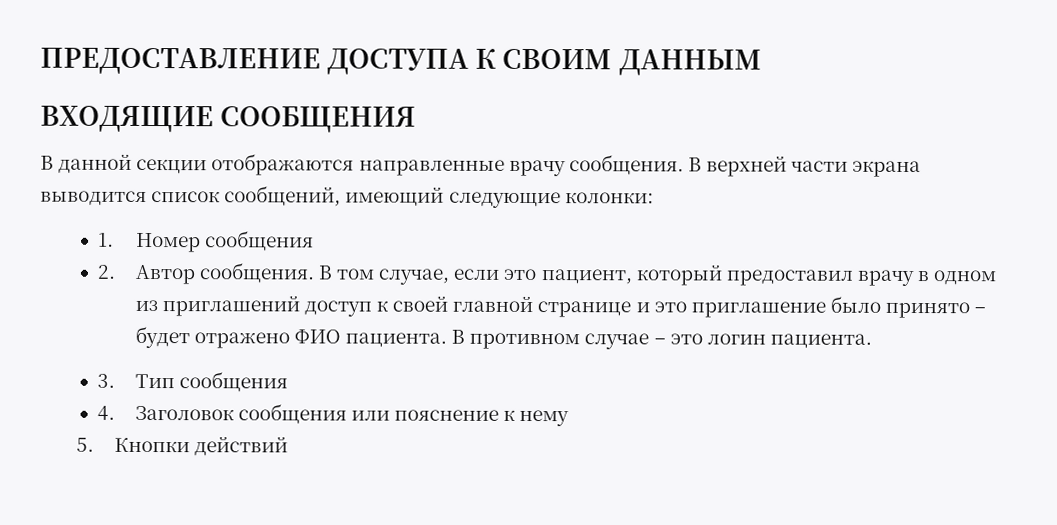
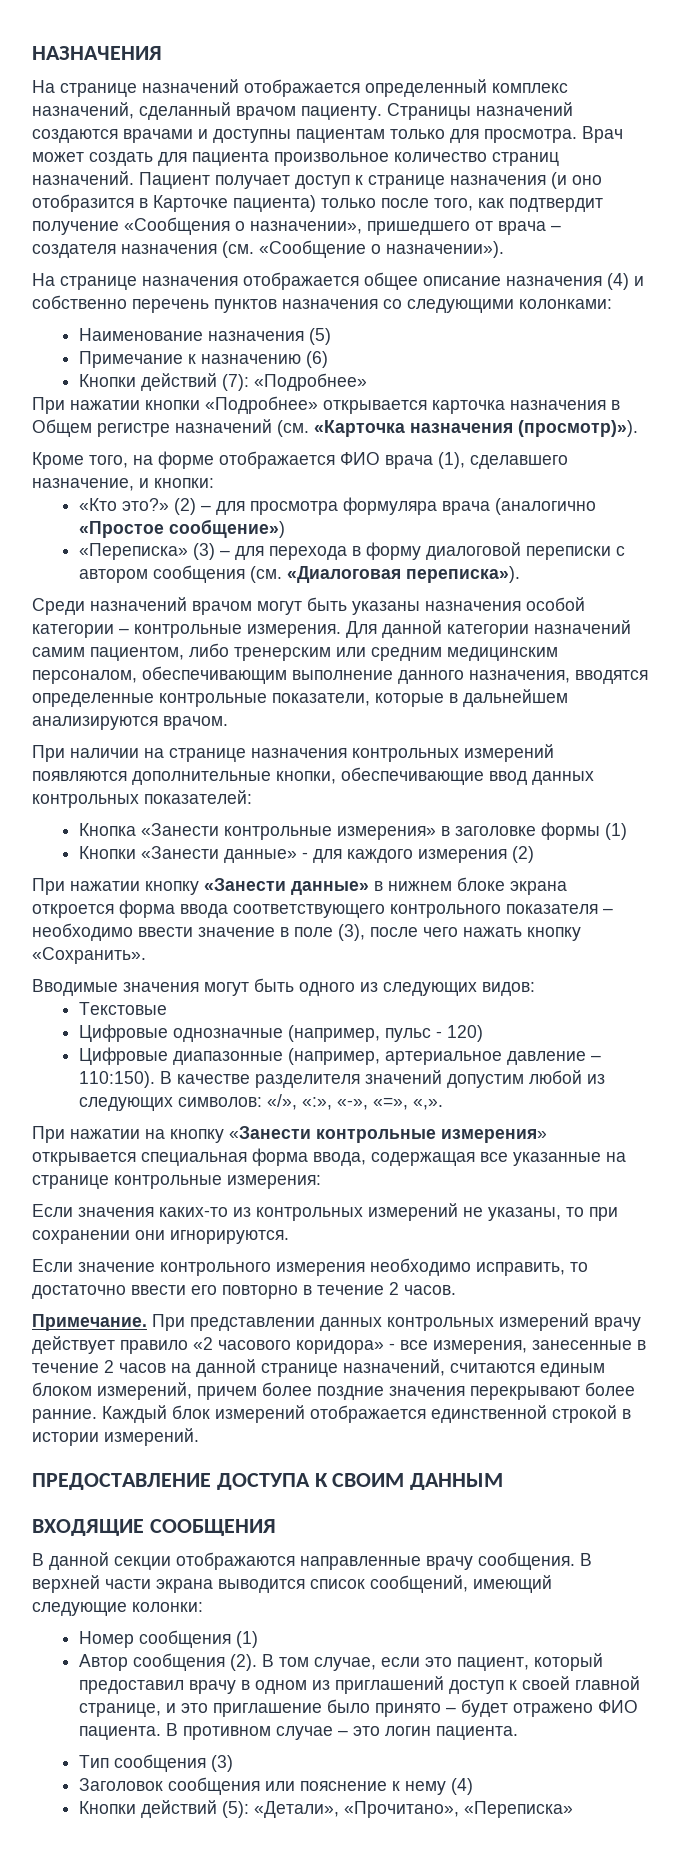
+ НАЗНАЧЕНИЯ
+ На странице назначений отображается определенный комплекс назначений, сделанный врачом пациенту. Страницы назначений создаются врачами и доступны пациентам только для просмотра. Врач может создать для пациента произвольное количество страниц назначений. Пациент получает доступ к странице назначения (и оно отобразится в Карточке пациента) только после того, как подтвердит получение «Сообщения о назначении», пришедшего от врача – создателя назначения (см. «Сообщение о назначении»).
+ На странице назначения отображается общее описание назначения (4) и собственно перечень пунктов назначения со следующими колонками:
+ Наименование назначения (5)
+ Примечание к назначению (6)
+ Кнопки действий (7): «Подробнее»
+ При нажатии кнопки «Подробнее» открывается карточка назначения в Общем регистре назначений (см. «Карточка назначения (просмотр)»).
+ Кроме того, на форме отображается ФИО врача (1), сделавшего назначение, и кнопки:
+ «Кто это?» (2) – для просмотра формуляра врача (аналогично «Простое сообщение»)
+ «Переписка» (3) – для перехода в форму диалоговой переписки с автором сообщения (см. «Диалоговая переписка»).
+ Среди назначений врачом могут быть указаны назначения особой категории – контрольные измерения. Для данной категории назначений самим пациентом, либо тренерским или средним медицинским персоналом, обеспечивающим выполнение данного назначения, вводятся определенные контрольные показатели, которые в дальнейшем анализируются врачом.
+ При наличии на странице назначения контрольных измерений появляются дополнительные кнопки, обеспечивающие ввод данных контрольных показателей:
+ Кнопка «Занести контрольные измерения» в заголовке формы (1)
+ Кнопки «Занести данные» - для каждого измерения (2)
+ При нажатии кнопку «Занести данные» в нижнем блоке экрана откроется форма ввода соответствующего контрольного показателя – необходимо ввести значение в поле (3), после чего нажать кнопку «Сохранить».
+ Вводимые значения могут быть одного из следующих видов:
+ Текстовые
+ Цифровые однозначные (например, пульс - 120)
+ Цифровые диапазонные (например, артериальное давление – 110:150). В качестве разделителя значений допустим любой из следующих символов: «/», «:», «-», «=», «,».
+ При нажатии на кнопку «Занести контрольные измерения» открывается специальная форма ввода, содержащая все указанные на странице контрольные измерения:
+ Если значения каких-то из контрольных измерений не указаны, то при сохранении они игнорируются.
+ Если значение контрольного измерения необходимо исправить, то достаточно ввести его повторно в течение 2 часов.
+ Примечание. При представлении данных контрольных измерений врачу действует правило «2 часового коридора» - все измерения, занесенные в течение 2 часов на данной странице назначений, считаются единым блоком измерений, причем более поздние значения перекрывают более ранние. Каждый блок измерений отображается единственной строкой в истории измерений.
- 1. Номер сообщения
- 2. Автор сообщения.
+ Номер сообщения (1)
+ Автор сообщения (2).
- В том случае, если это пациент, который предоставил врачу в одном из приглашений доступ к своей главной странице и это приглашение было принято – будет отражено ФИО пациента.
+ В том случае, если это пациент, который предоставил врачу в одном из приглашений доступ к своей главной странице, и это приглашение было принято – будет отражено ФИО пациента.
- 3. Тип сообщения
- 4. Заголовок сообщения или пояснение к нему
- 5. Кнопки действий
+ Тип сообщения (3)
+ Заголовок сообщения или пояснение к нему (4)
+ Кнопки действий (5): «Детали», «Прочитано», «Переписка»

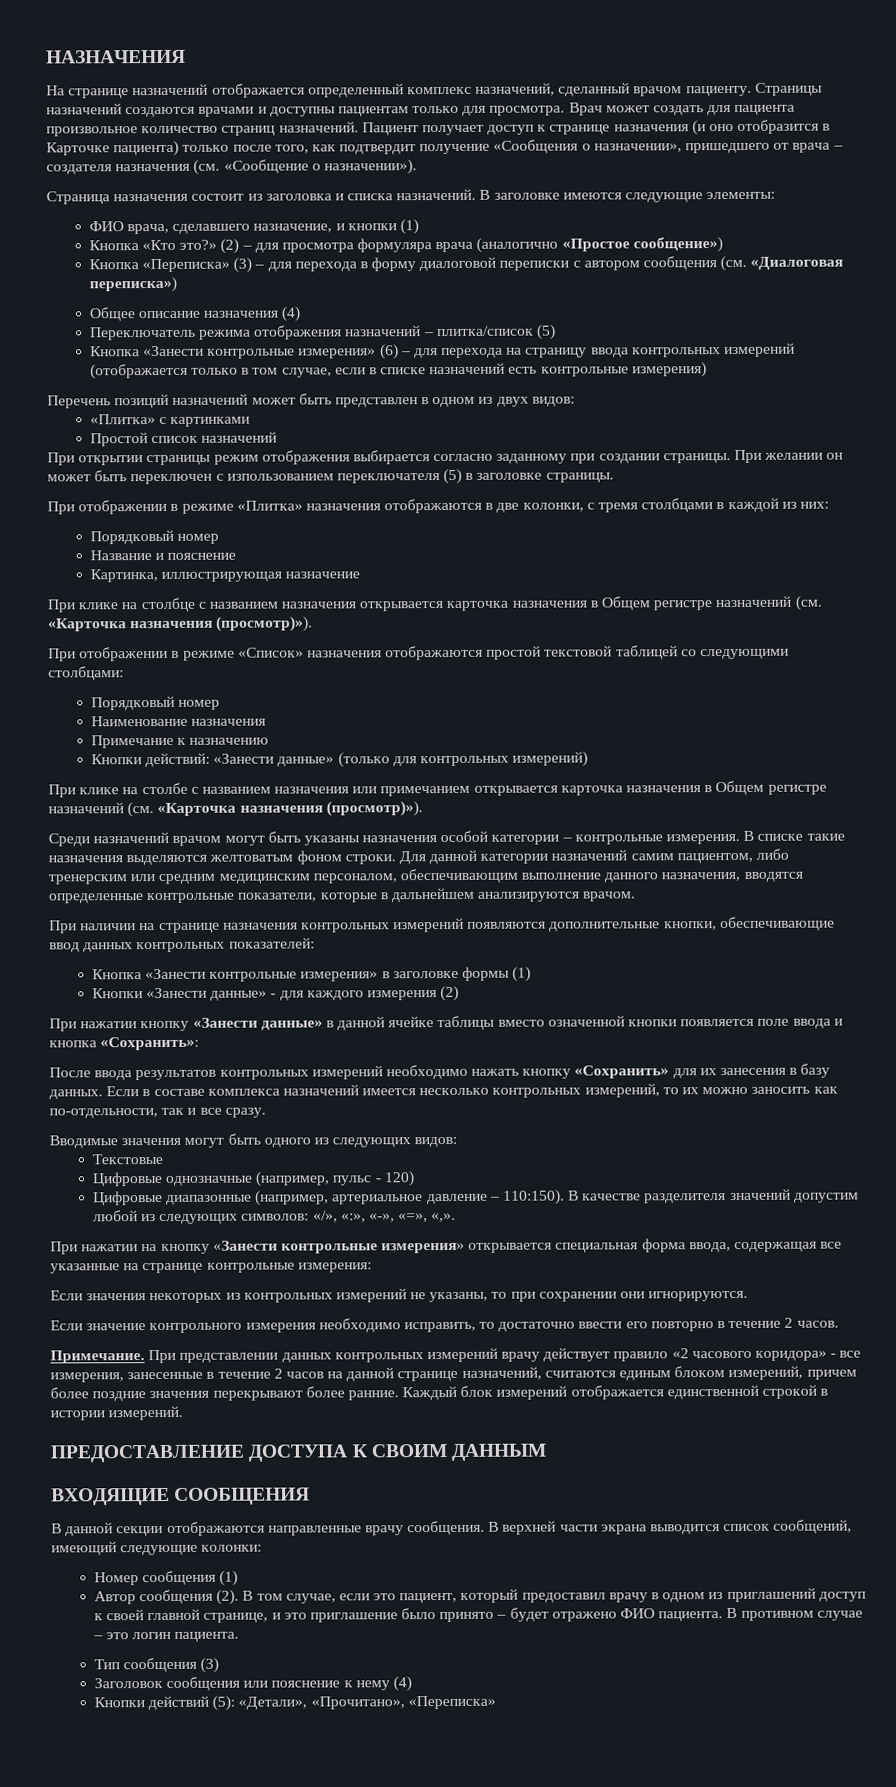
- На странице назначения отображается общее описание назначения (4) и собственно перечень пунктов назначения со следующими колонками:
- Наименование назначения (5)
- Примечание к назначению (6)
- Кнопки действий (7): «Подробнее»
- При нажатии кнопки «Подробнее» открывается карточка назначения в Общем регистре назначений (см. «Карточка назначения (просмотр)»).
- Кроме того, на форме отображается ФИО врача (1), сделавшего назначение, и кнопки:
- «Кто это?»
+ Страница назначения состоит из заголовка и списка назначений. В заголовке имеются следующие элементы:
+ ФИО врача, сделавшего назначение, и кнопки (1)
+ Кнопка «Кто это?»
- «Переписка» (3) – для перехода в форму диалоговой переписки с автором сообщения (см. «Диалоговая переписка»).
+ Кнопка «Переписка» (3) – для перехода в форму диалоговой переписки с автором сообщения (см. «Диалоговая переписка»)
+ Общее описание назначения (4)
+ Переключатель режима отображения назначений – плитка/список (5)
+ Кнопка «Занести контрольные измерения» (6) – для перехода на страницу ввода контрольных измерений (отображается только в том случае, если в списке назначений есть контрольные измерения)
+ Перечень позиций назначений может быть представлен в одном из двух видов:
+ «Плитка» с картинками
+ Простой список назначений
+ При открытии страницы режим отображения выбирается согласно заданному при создании страницы. При желании он может быть переключен с изпользованием переключателя (5) в заголовке страницы.
+ При отображении в режиме «Плитка» назначения отображаются в две колонки, с тремя столбцами в каждой из них:
+ Порядковый номер
+ Название и пояснение
+ Картинка, иллюстрирующая назначение
+ При клике на столбце с названием назначения открывается карточка назначения в Общем регистре назначений (см. «Карточка назначения (просмотр)»).
+ При отображении в режиме «Список» назначения отображаются простой текстовой таблицей со следующими столбцами:
+ Порядковый номер
+ Наименование назначения
+ Примечание к назначению
+ Кнопки действий: «Занести данные» (только для контрольных измерений)
+ При клике на столбе с названием назначения или примечанием открывается карточка назначения в Общем регистре назначений (см. «Карточка назначения (просмотр)»).
+ В списке такие назначения выделяются желтоватым фоном строки.
- При нажатии кнопку «Занести данные» в нижнем блоке экрана откроется форма ввода соответствующего контрольного показателя – необходимо ввести значение в поле (3), после чего нажать кнопку «Сохранить».
+ При нажатии кнопку «Занести данные» в данной ячейке таблицы вместо означенной кнопки появляется поле ввода и кнопка «Сохранить»:
+ После ввода результатов контрольных измерений необходимо нажать кнопку «Сохранить» для их занесения в базу данных. Если в составе комплекса назначений имеется несколько контрольных измерений, то их можно заносить как по-отдельности, так и все сразу.
- Если значения каких-то из контрольных измерений не указаны, то при сохранении они игнорируются.
+ Если значения некоторых из контрольных измерений не указаны, то при сохранении они игнорируются.

